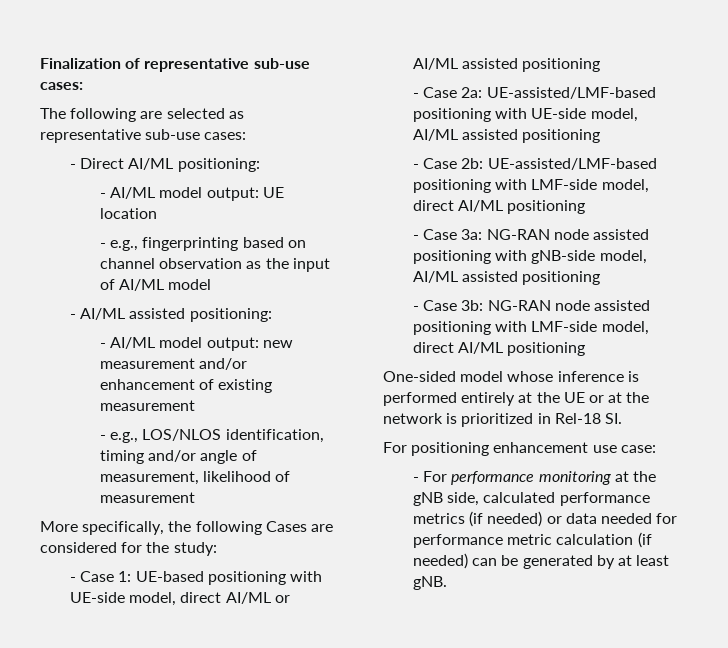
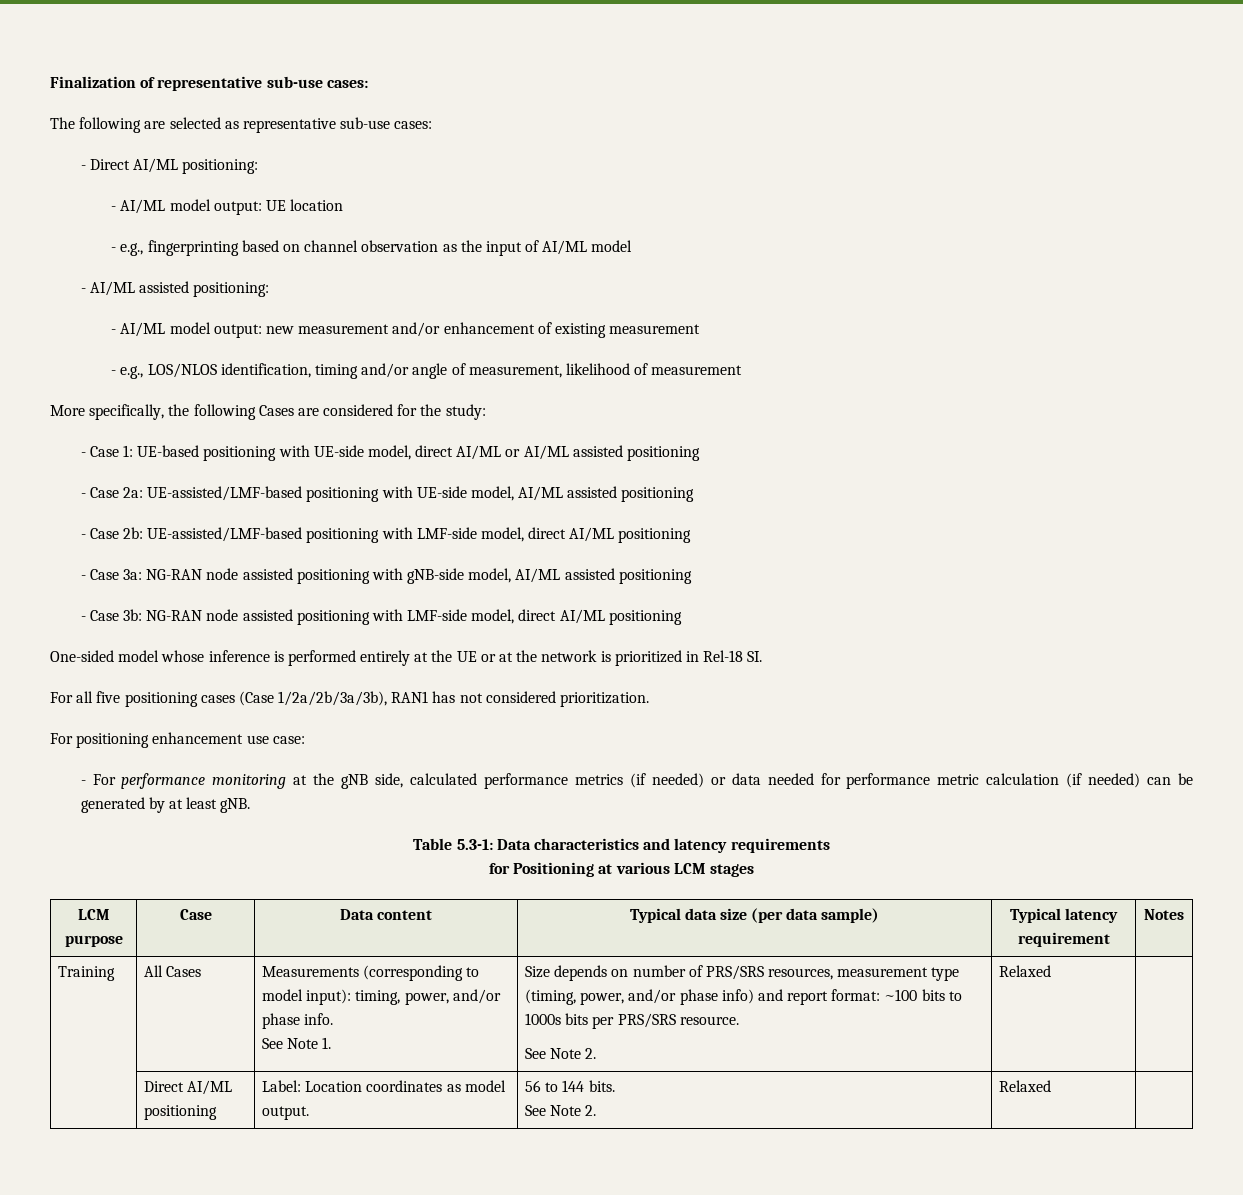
+ For all five positioning cases (Case 1/2a/2b/3a/3b), RAN1 has not considered prioritization.
+ Table 5.3-1: Data characteristics and latency requirements
+ for Positioning at various LCM stages
+ LCM purpose | Case | Data content | Typical data size (per data sample) | Typical latency requirement | Notes
+ Training | All Cases | Measurements (corresponding to model input): timing, power, and/or phase info.
+ See Note 1. | Size depends on number of PRS/SRS resources, measurement type (timing, power, and/or phase info) and report format: ~100 bits to 1000s bits per PRS/SRS resource.
+ See Note 2. | Relaxed |
+ | Direct AI/ML positioning | Label: Location coordinates as model output. | 56 to 144 bits.
+ See Note 2. | Relaxed |

